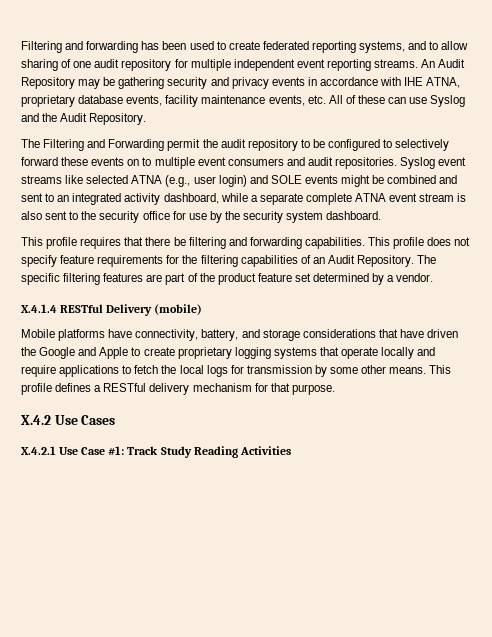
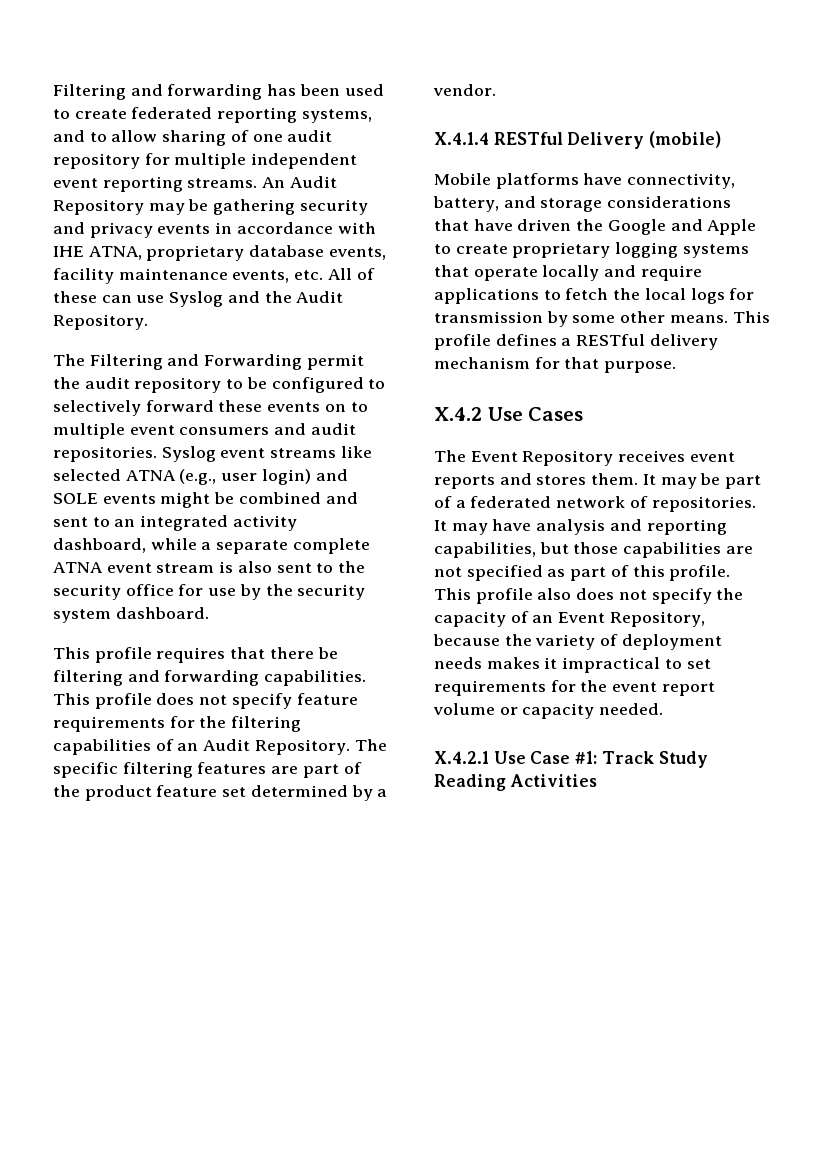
+ The Event Repository receives event reports and stores them. It may be part of a federated network of repositories. It may have analysis and reporting capabilities, but those capabilities are not specified as part of this profile. This profile also does not specify the capacity of an Event Repository, because the variety of deployment needs makes it impractical to set requirements for the event report volume or capacity needed.

